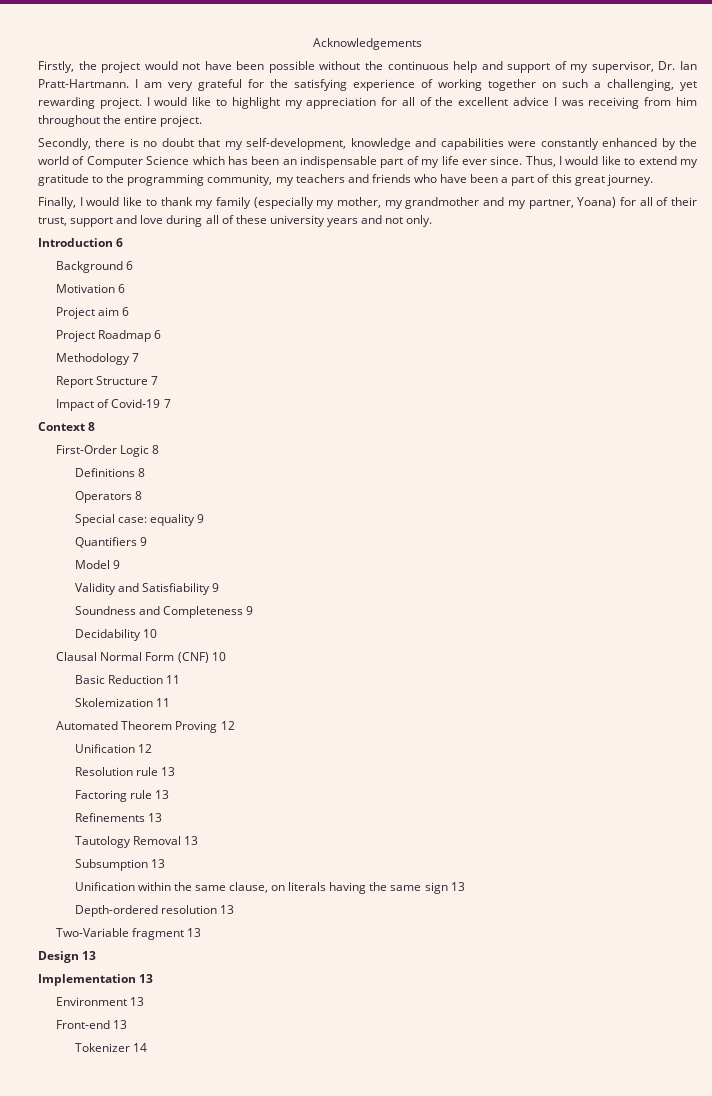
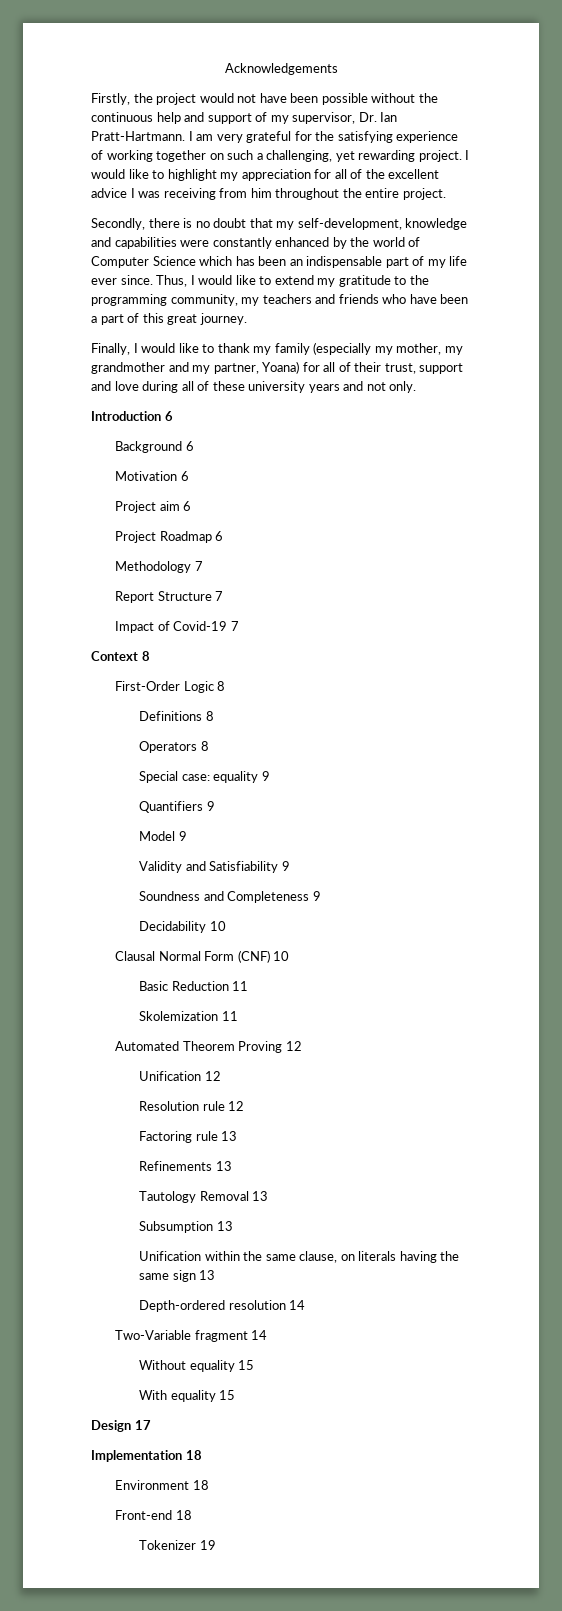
- Resolution rule 13
+ Resolution rule 12
- Depth-ordered resolution 13
+ Depth-ordered resolution 14
- Two-Variable fragment 13
+ Two-Variable fragment 14
+ Without equality 15
+ With equality 15
- Design 13
+ Design 17
- Implementation 13
+ Implementation 18
- Environment 13
+ Environment 18
- Front-end 13
+ Front-end 18
- Tokenizer 14
+ Tokenizer 19

